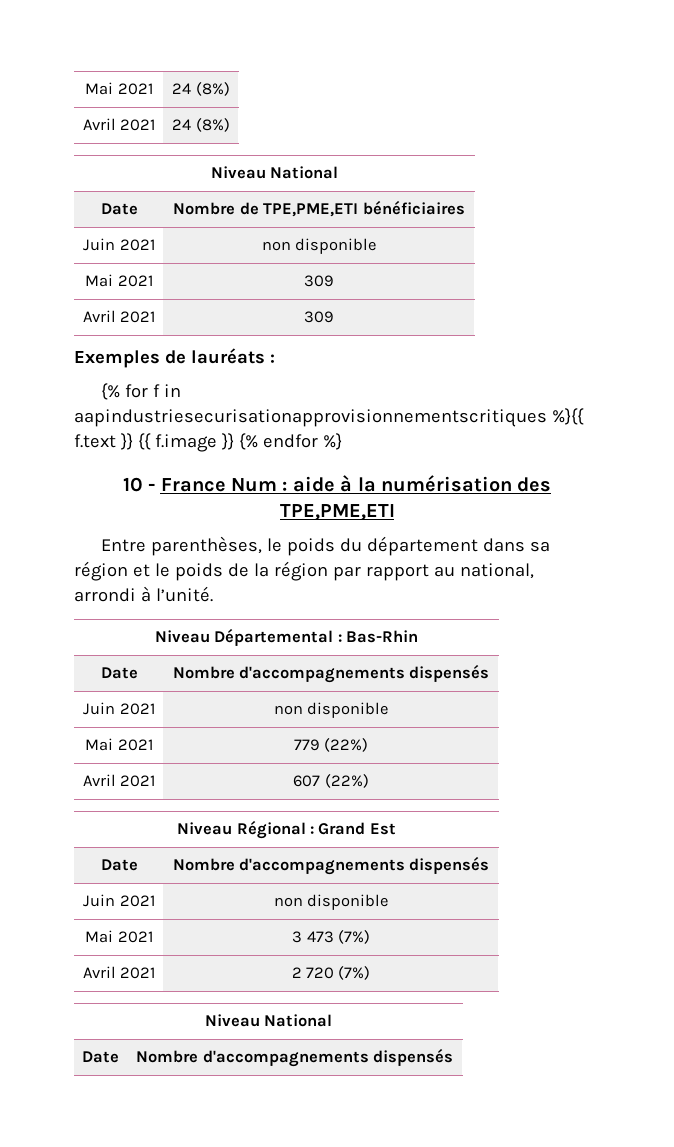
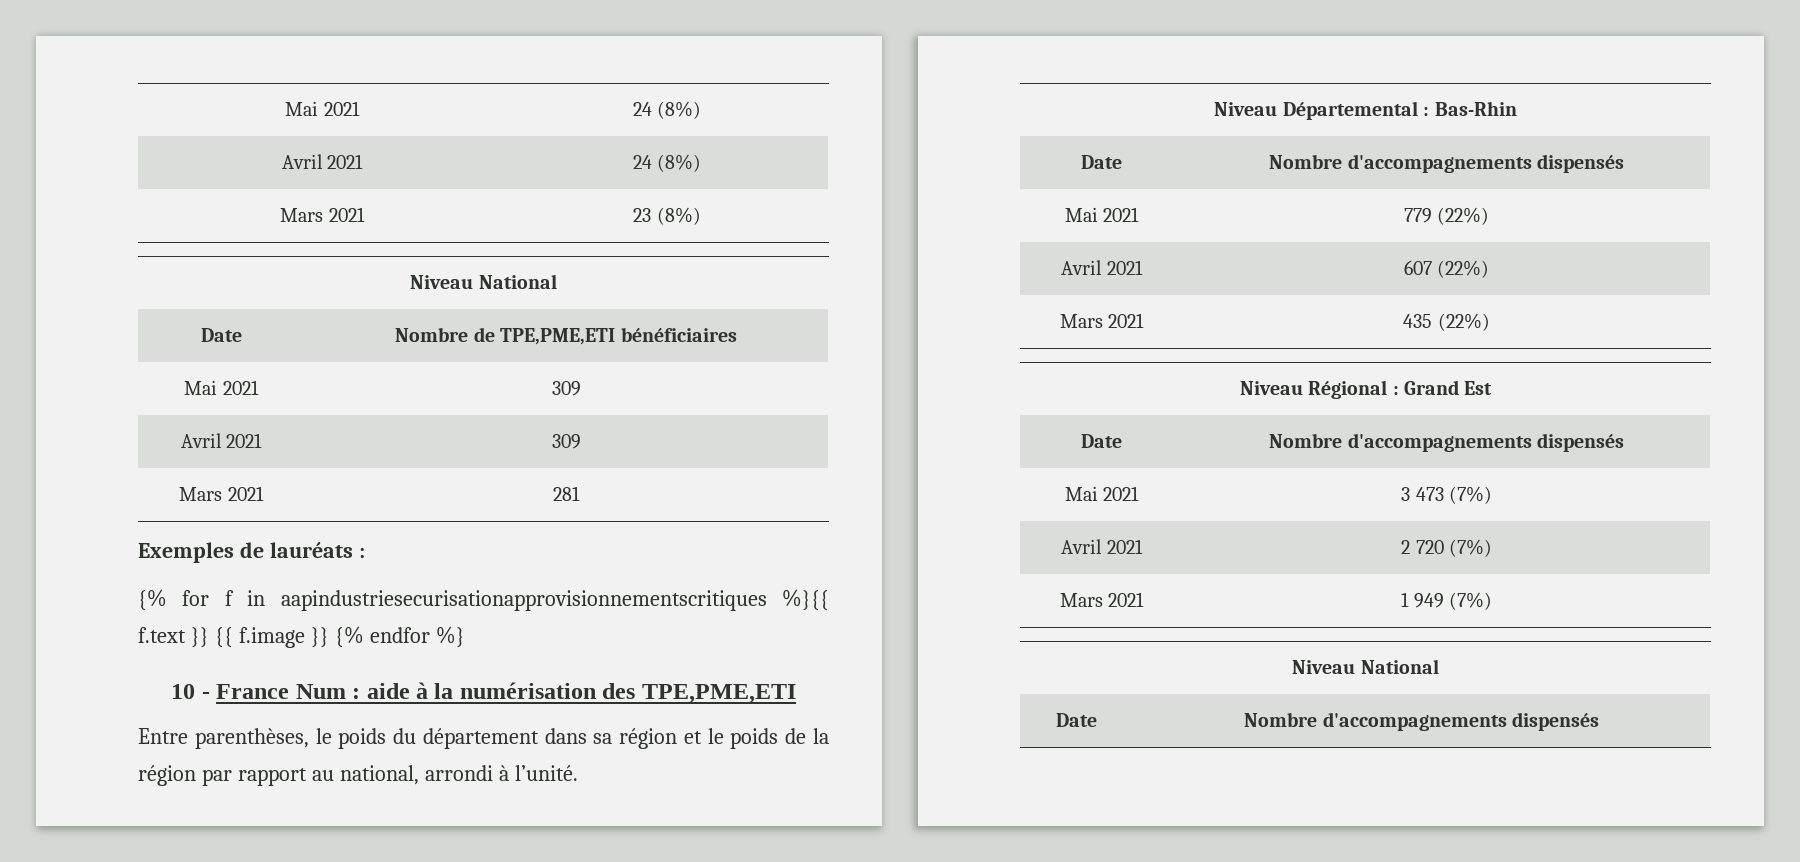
+ Mars 2021 | 23 (8%)
  Date | Nombre de TPE,PME,ETI bénéficiaires
- Juin 2021 | non disponible
+ Mars 2021 | 281
  Niveau Départemental : Bas-Rhin
  Date | Nombre d'accompagnements dispensés
- Juin 2021 | non disponible
+ Mars 2021 | 435 (22%)
  Niveau Régional : Grand Est
  Date | Nombre d'accompagnements dispensés
- Juin 2021 | non disponible
+ Mars 2021 | 1 949 (7%)

